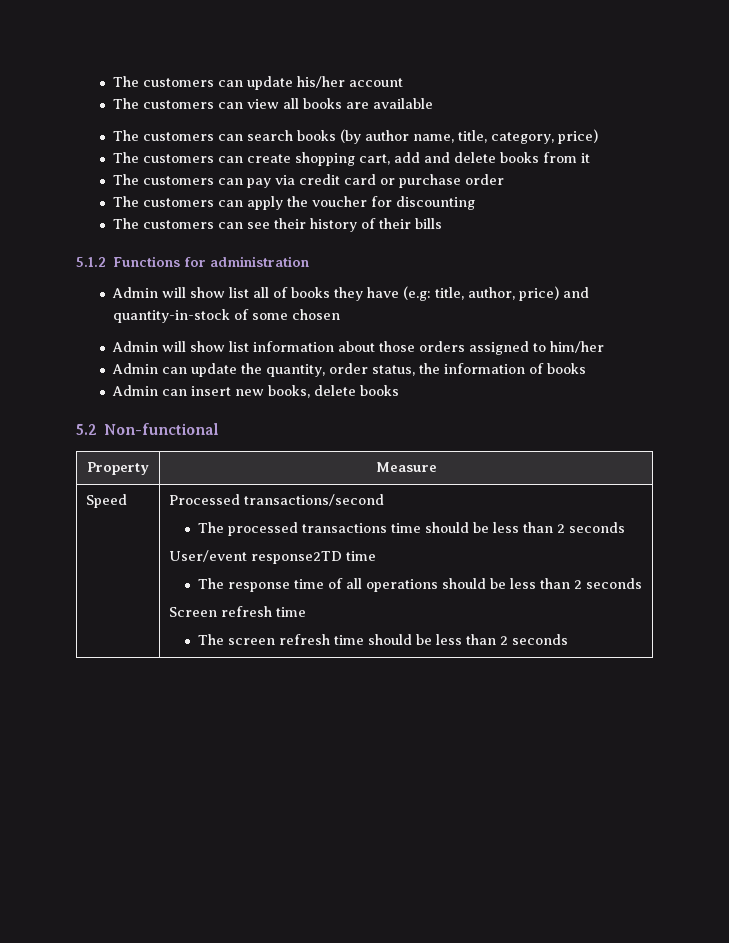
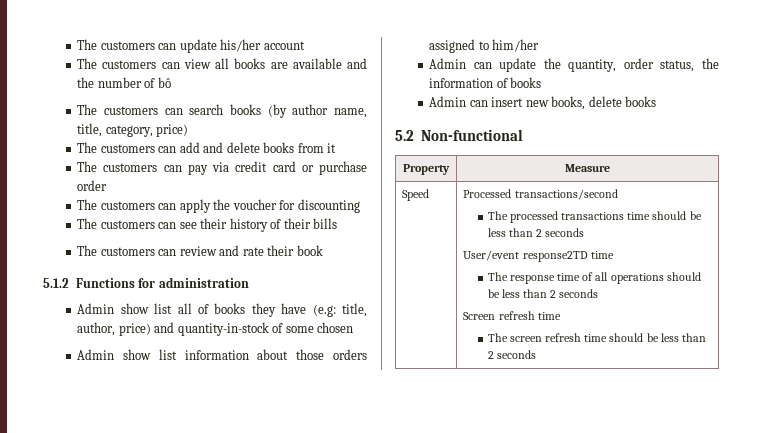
- The customers can view all books are available
+ The customers can view all books are available and the number of bô
- The customers can create shopping cart, add and delete books from it
+ The customers can add and delete books from it
+ The customers can review and rate their book
- Admin will show list all of books they have (e.g: title, author, price) and quantity-in-stock of some chosen
+ Admin show list all of books they have (e.g: title, author, price) and quantity-in-stock of some chosen
- Admin will show list information about those orders assigned to him/her
+ Admin show list information about those orders assigned to him/her

